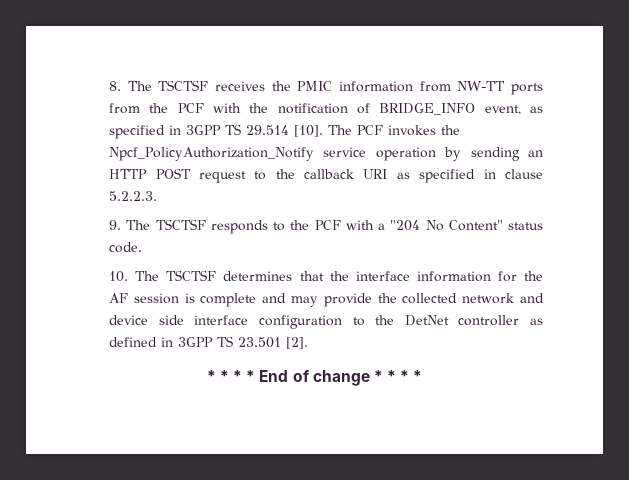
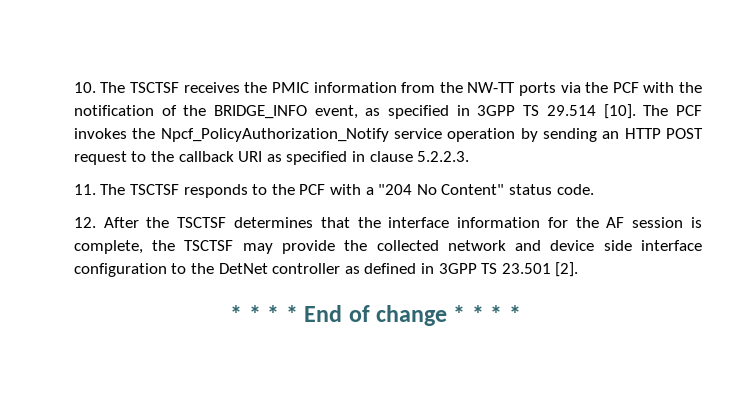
- 8. The TSCTSF receives the PMIC information from NW-TT ports from the PCF with the notification of BRIDGE_INFO event, as specified in 3GPP TS 29.514 [10].
+ 10. The TSCTSF receives the PMIC information from the NW-TT ports via the PCF with the notification of the BRIDGE_INFO event, as specified in 3GPP TS 29.514 [10].
- 9. The TSCTSF responds to the PCF with a "204 No Content" status code.
+ 11. The TSCTSF responds to the PCF with a "204 No Content" status code.
- 10. The TSCTSF determines that the interface information for the AF session is complete and may provide the collected network and device side interface configuration to the DetNet controller as defined in 3GPP TS 23.501 [2].
+ 12. After the TSCTSF determines that the interface information for the AF session is complete, the TSCTSF may provide the collected network and device side interface configuration to the DetNet controller as defined in 3GPP TS 23.501 [2].

